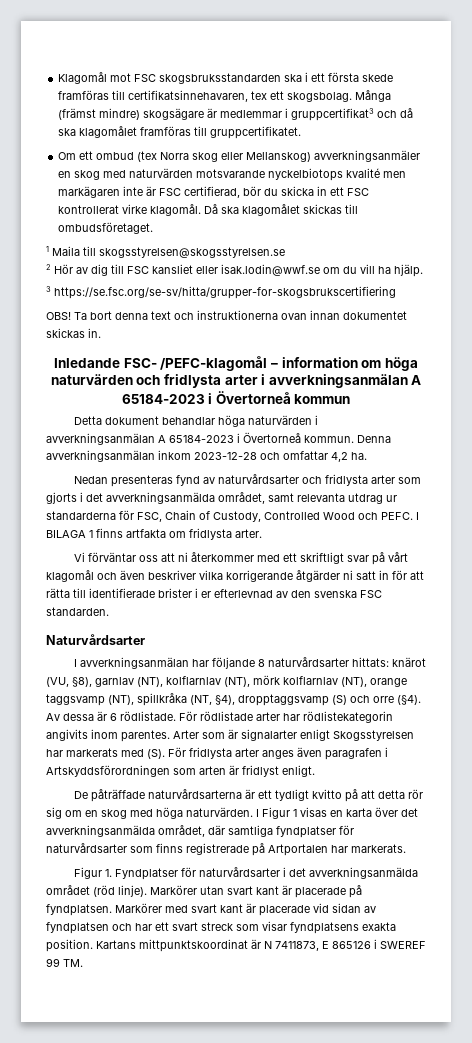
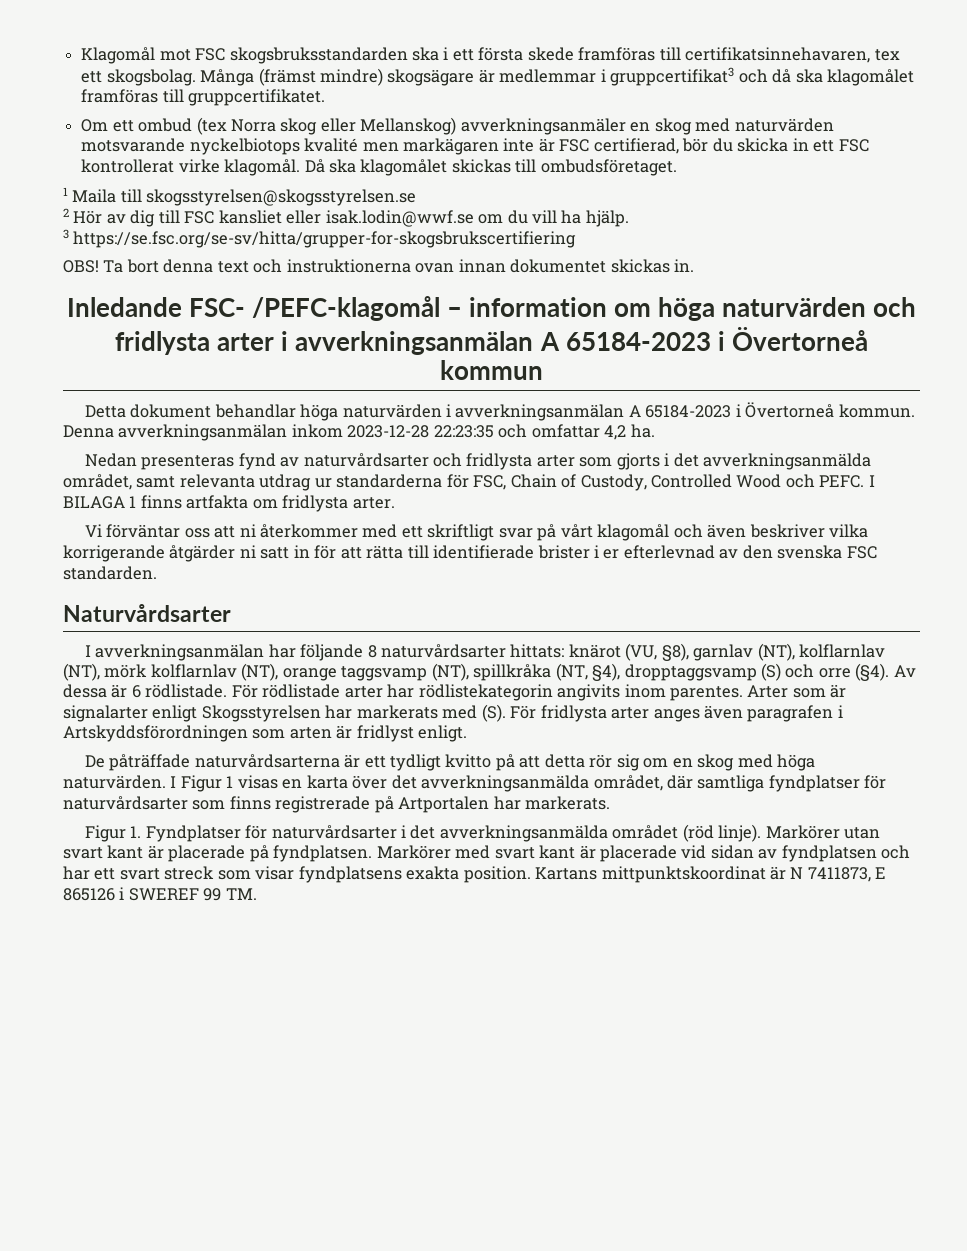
- Denna avverkningsanmälan inkom 2023-12-28 och omfattar 4,2 ha.
+ Denna avverkningsanmälan inkom 2023-12-28 22:23:35 och omfattar 4,2 ha.

